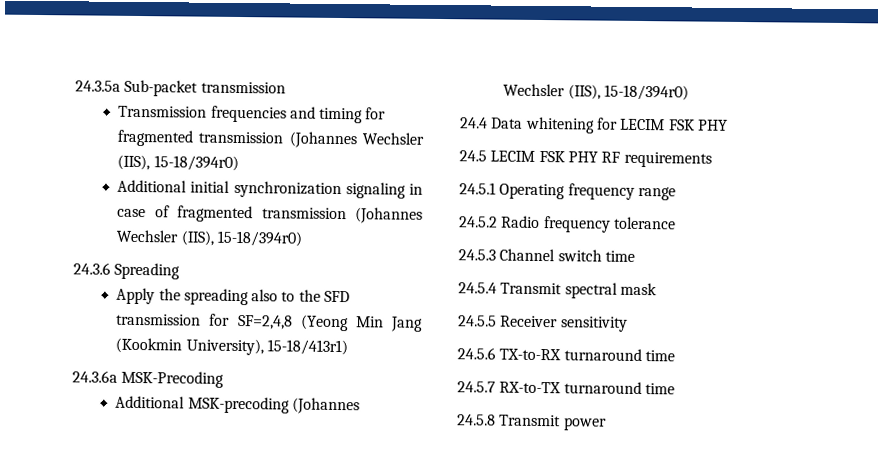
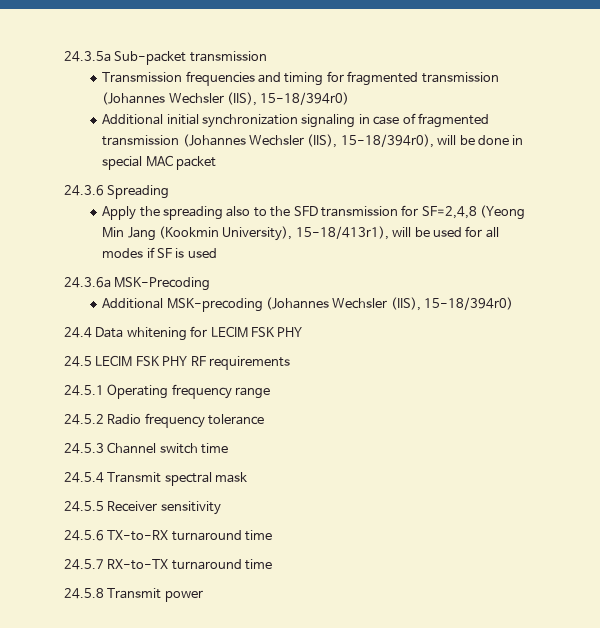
- Additional initial synchronization signaling in case of fragmented transmission (Johannes Wechsler (IIS), 15-18/394r0)
+ Additional initial synchronization signaling in case of fragmented transmission (Johannes Wechsler (IIS), 15-18/394r0), will be done in special MAC packet
- Apply the spreading also to the SFD transmission for SF=2,4,8 (Yeong Min Jang (Kookmin University), 15-18/413r1)
+ Apply the spreading also to the SFD transmission for SF=2,4,8 (Yeong Min Jang (Kookmin University), 15-18/413r1), will be used for all modes if SF is used

